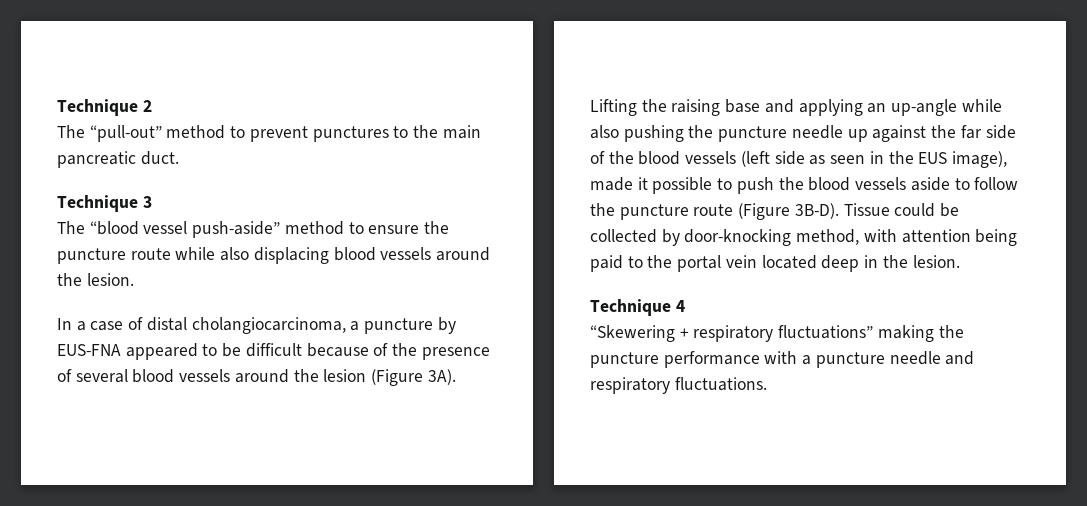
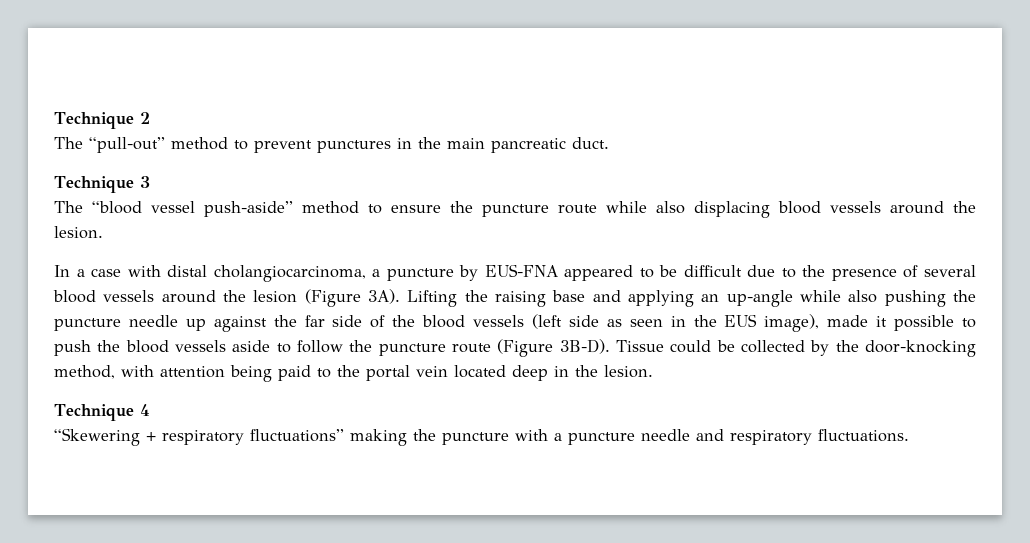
- The “pull-out” method to prevent punctures to the main pancreatic duct.
+ The “pull-out” method to prevent punctures in the main pancreatic duct.
- In a case of distal cholangiocarcinoma, a puncture by EUS-FNA appeared to be difficult because of the presence of several blood vessels around the lesion (Figure 3A).
+ In a case with distal cholangiocarcinoma, a puncture by EUS-FNA appeared to be difficult due to the presence of several blood vessels around the lesion (Figure 3A).
- Tissue could be collected by door-knocking method, with attention being paid to the portal vein located deep in the lesion.
+ Tissue could be collected by the door-knocking method, with attention being paid to the portal vein located deep in the lesion.
- “Skewering + respiratory fluctuations” making the puncture performance with a puncture needle and respiratory fluctuations.
+ “Skewering + respiratory fluctuations” making the puncture with a puncture needle and respiratory fluctuations.

